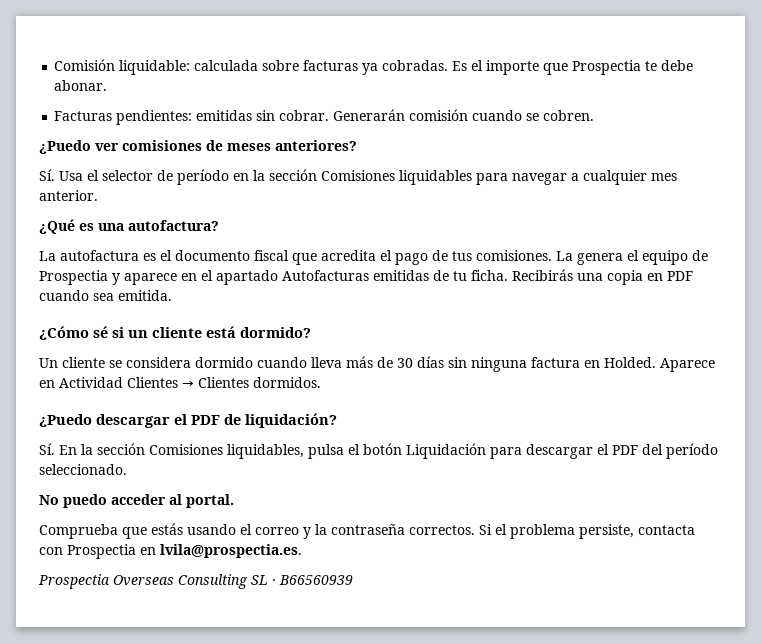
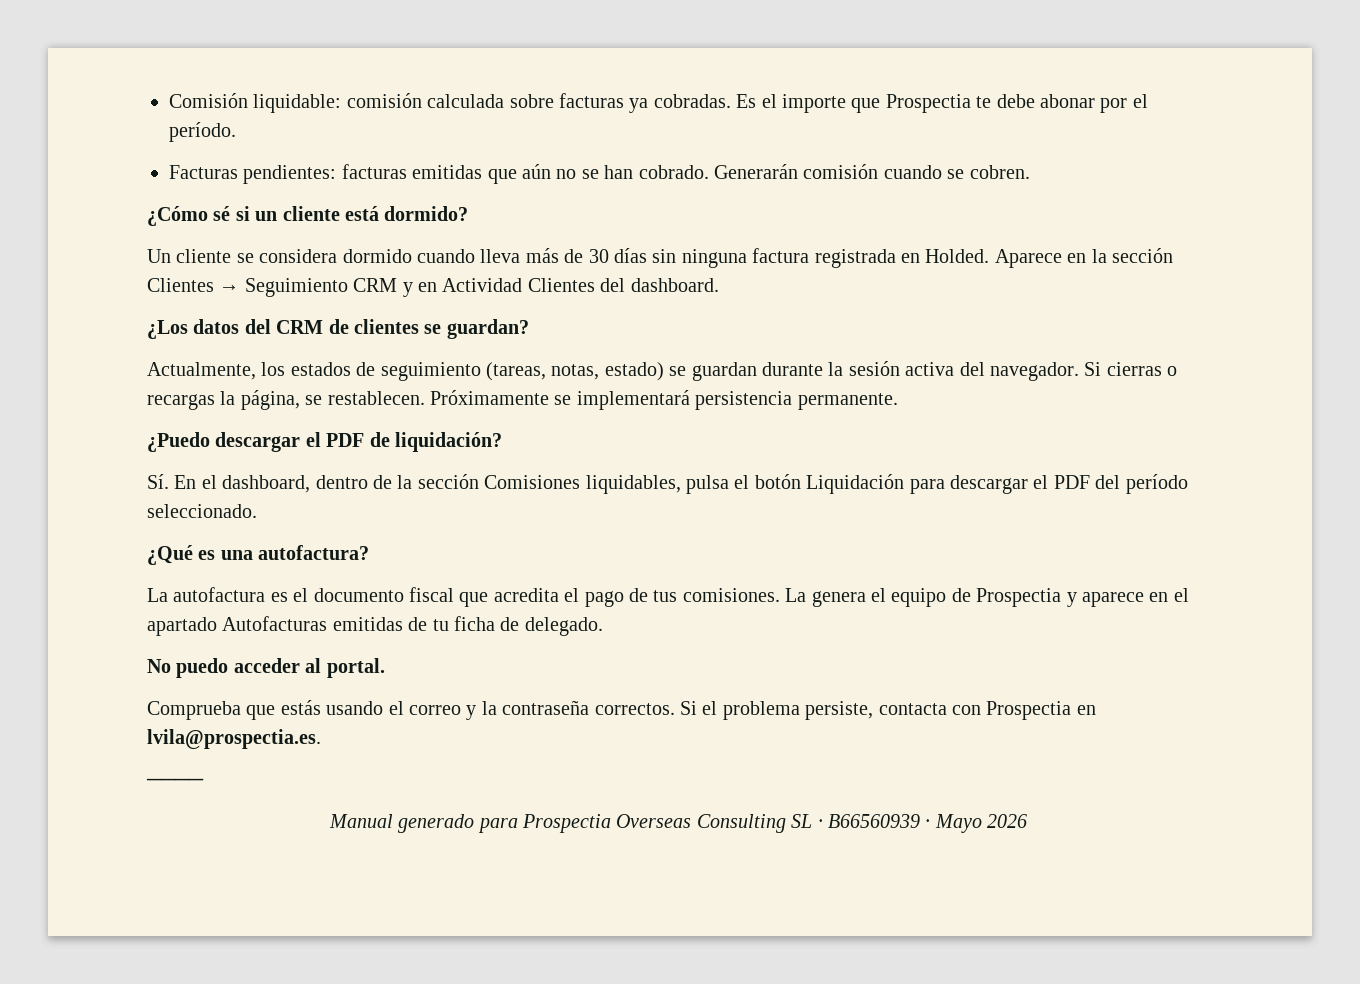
- Comisión liquidable: calculada sobre facturas ya cobradas.
+ Comisión liquidable: comisión calculada sobre facturas ya cobradas.
- Es el importe que Prospectia te debe abonar.
- Facturas pendientes: emitidas sin cobrar.
+ Es el importe que Prospectia te debe abonar por el período.
+ Facturas pendientes: facturas emitidas que aún no se han cobrado.
- ¿Puedo ver comisiones de meses anteriores?
- Sí. Usa el selector de período en la sección Comisiones liquidables para navegar a cualquier mes anterior.
+ ¿Cómo sé si un cliente está dormido?
+ Un cliente se considera dormido cuando lleva más de 30 días sin ninguna factura registrada en Holded. Aparece en la sección Clientes → Seguimiento CRM y en Actividad Clientes del dashboard.
+ ¿Los datos del CRM de clientes se guardan?
+ Actualmente, los estados de seguimiento (tareas, notas, estado) se guardan durante la sesión activa del navegador. Si cierras o recargas la página, se restablecen. Próximamente se implementará persistencia permanente.
+ ¿Puedo descargar el PDF de liquidación?
+ Sí. En el dashboard, dentro de la sección Comisiones liquidables, pulsa el botón Liquidación para descargar el PDF del período seleccionado.
- La genera el equipo de Prospectia y aparece en el apartado Autofacturas emitidas de tu ficha. Recibirás una copia en PDF cuando sea emitida.
- ¿Cómo sé si un cliente está dormido?
- Un cliente se considera dormido cuando lleva más de 30 días sin ninguna factura en Holded. Aparece en Actividad Clientes → Clientes dormidos.
- ¿Puedo descargar el PDF de liquidación?
- Sí. En la sección Comisiones liquidables, pulsa el botón Liquidación para descargar el PDF del período seleccionado.
+ La genera el equipo de Prospectia y aparece en el apartado Autofacturas emitidas de tu ficha de delegado.
- Prospectia Overseas Consulting SL · B66560939
+ ────
+ Manual generado para Prospectia Overseas Consulting SL · B66560939 · Mayo 2026

